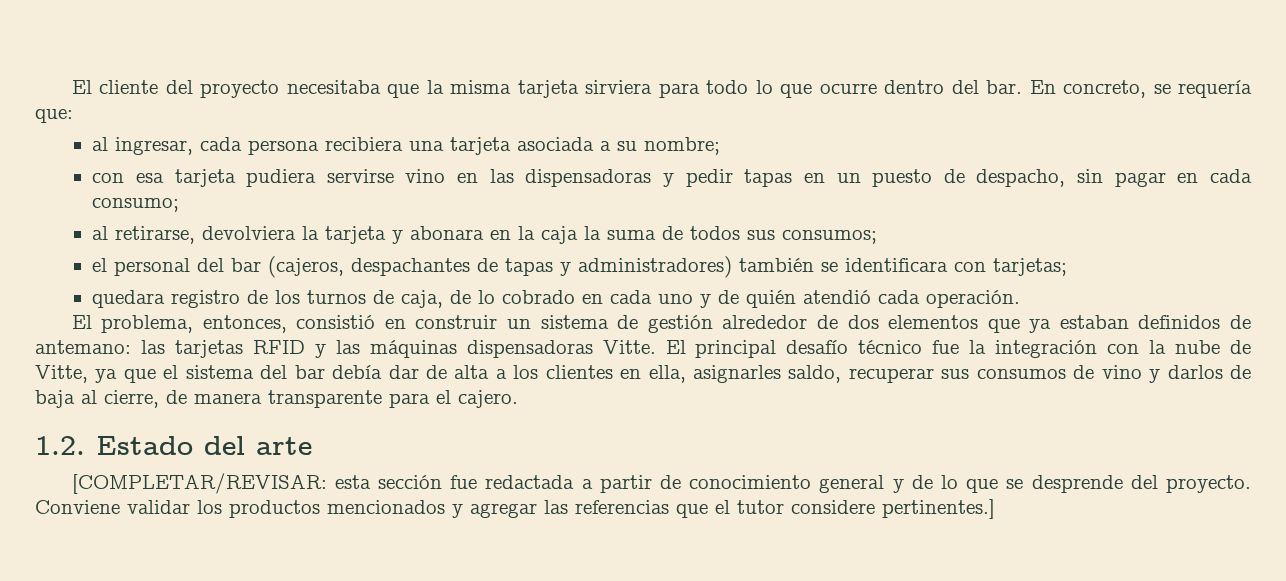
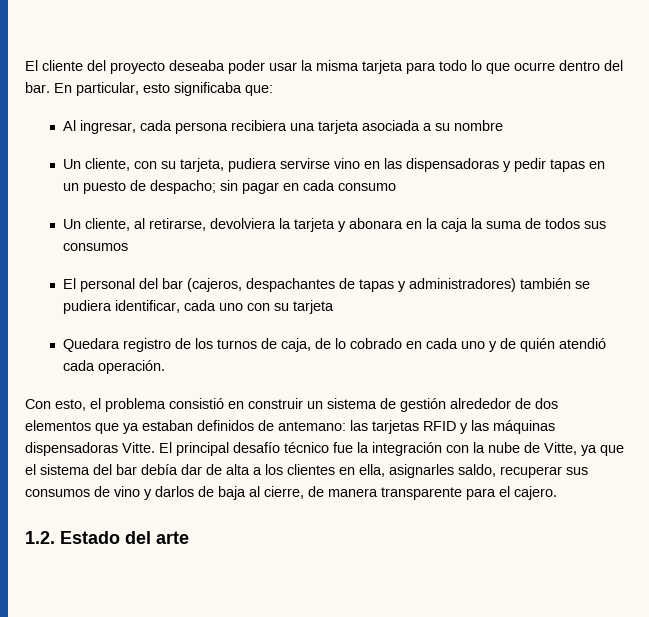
- El cliente del proyecto necesitaba que la misma tarjeta sirviera para todo lo que ocurre dentro del bar.
+ El cliente del proyecto deseaba poder usar la misma tarjeta para todo lo que ocurre dentro del bar.
- En concreto, se requería que:
+ En particular, esto significaba que:
- al ingresar, cada persona recibiera una tarjeta asociada a su nombre;
- con esa tarjeta pudiera servirse vino en las dispensadoras y pedir tapas en un puesto de despacho, sin pagar en cada consumo;
- al retirarse, devolviera la tarjeta y abonara en la caja la suma de todos sus consumos;
- el personal del bar (cajeros, despachantes de tapas y administradores) también se identificara con tarjetas;
- quedara registro de los turnos de caja, de lo cobrado en cada uno y de quién atendió cada operación.
+ Al ingresar, cada persona recibiera una tarjeta asociada a su nombre
+ Un cliente, con su tarjeta, pudiera servirse vino en las dispensadoras y pedir tapas en un puesto de despacho; sin pagar en cada consumo
+ Un cliente, al retirarse, devolviera la tarjeta y abonara en la caja la suma de todos sus consumos
+ El personal del bar (cajeros, despachantes de tapas y administradores) también se pudiera identificar, cada uno con su tarjeta
+ Quedara registro de los turnos de caja, de lo cobrado en cada uno y de quién atendió cada operación.
- El problema, entonces, consistió en construir un sistema de gestión alrededor de dos elementos que ya estaban definidos de antemano: las tarjetas RFID y las máquinas dispensadoras Vitte.
+ Con esto, el problema consistió en construir un sistema de gestión alrededor de dos elementos que ya estaban definidos de antemano: las tarjetas RFID y las máquinas dispensadoras Vitte.
- [COMPLETAR/REVISAR: esta sección fue redactada a partir de conocimiento general y de lo que se desprende del proyecto. Conviene validar los productos mencionados y agregar las referencias que el tutor considere pertinentes.]

